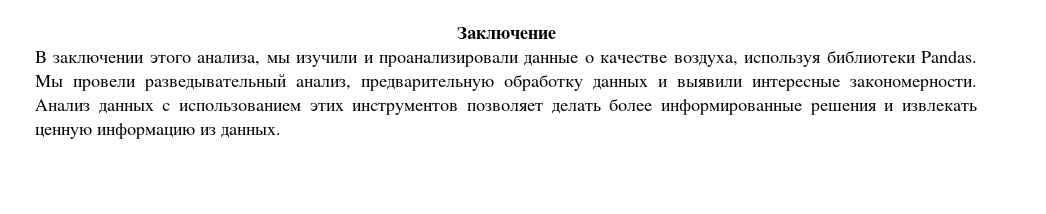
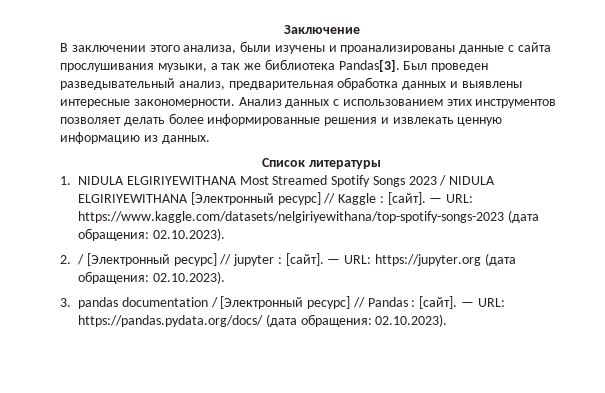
- В заключении этого анализа, мы изучили и проанализировали данные о качестве воздуха, используя библиотеки Pandas. Мы провели разведывательный анализ, предварительную обработку данных и выявили интересные закономерности.
+ В заключении этого анализа, были изучены и проанализированы данные с сайта прослушивания музыки, а так же библиотека Pandas[3]. Был проведен разведывательный анализ, предварительная обработка данных и выявлены интересные закономерности.
+ Список литературы
+ 1. NIDULA ELGIRIYEWITHANA Most Streamed Spotify Songs 2023 / NIDULA ELGIRIYEWITHANA [Электронный ресурс] // Kaggle : [сайт]. — URL: https://www.kaggle.com/datasets/nelgiriyewithana/top-spotify-songs-2023 (дата обращения: 02.10.2023).
+ 2. / [Электронный ресурс] // jupyter : [сайт]. — URL: https://jupyter.org (дата обращения: 02.10.2023).
+ 3. pandas documentation / [Электронный ресурс] // Pandas : [сайт]. — URL: https://pandas.pydata.org/docs/ (дата обращения: 02.10.2023).

